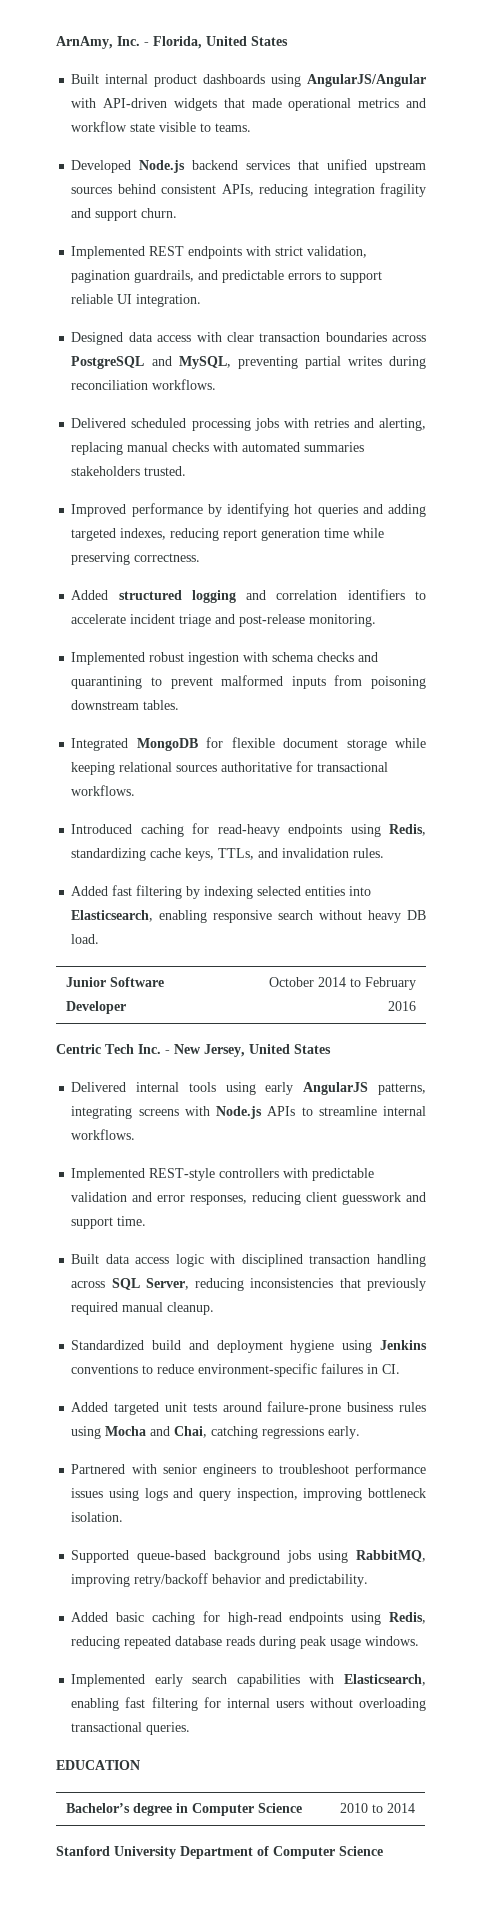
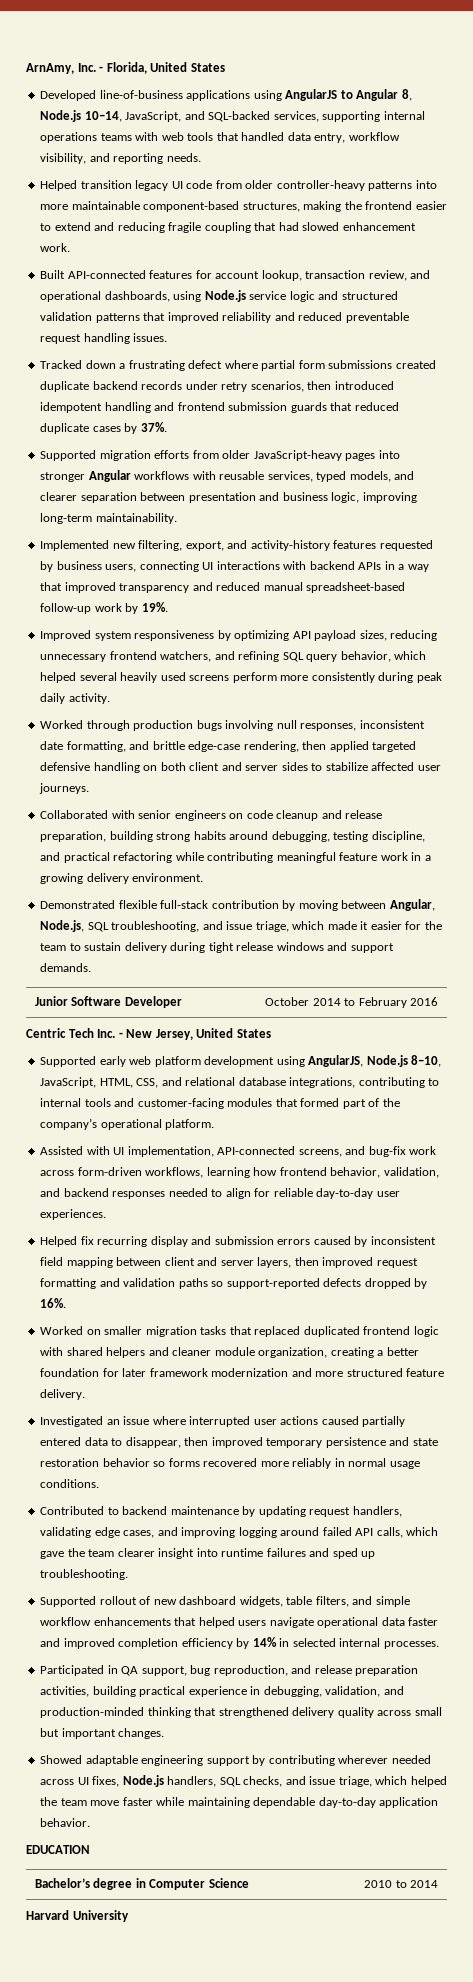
- Built internal product dashboards using AngularJS/Angular with API-driven widgets that made operational metrics and workflow state visible to teams.
- Developed Node.js backend services that unified upstream sources behind consistent APIs, reducing integration fragility and support churn.
- Implemented REST endpoints with strict validation, pagination guardrails, and predictable errors to support reliable UI integration.
- Designed data access with clear transaction boundaries across PostgreSQL and MySQL, preventing partial writes during reconciliation workflows.
- Delivered scheduled processing jobs with retries and alerting, replacing manual checks with automated summaries stakeholders trusted.
- Improved performance by identifying hot queries and adding targeted indexes, reducing report generation time while preserving correctness.
- Added structured logging and correlation identifiers to accelerate incident triage and post-release monitoring.
- Implemented robust ingestion with schema checks and quarantining to prevent malformed inputs from poisoning downstream tables.
- Integrated MongoDB for flexible document storage while keeping relational sources authoritative for transactional workflows.
- Introduced caching for read-heavy endpoints using Redis, standardizing cache keys, TTLs, and invalidation rules.
- Added fast filtering by indexing selected entities into Elasticsearch, enabling responsive search without heavy DB load.
+ Developed line-of-business applications using AngularJS to Angular 8, Node.js 10–14, JavaScript, and SQL-backed services, supporting internal operations teams with web tools that handled data entry, workflow visibility, and reporting needs.
+ Helped transition legacy UI code from older controller-heavy patterns into more maintainable component-based structures, making the frontend easier to extend and reducing fragile coupling that had slowed enhancement work.
+ Built API-connected features for account lookup, transaction review, and operational dashboards, using Node.js service logic and structured validation patterns that improved reliability and reduced preventable request handling issues.
+ Tracked down a frustrating defect where partial form submissions created duplicate backend records under retry scenarios, then introduced idempotent handling and frontend submission guards that reduced duplicate cases by 37%.
+ Supported migration efforts from older JavaScript-heavy pages into stronger Angular workflows with reusable services, typed models, and clearer separation between presentation and business logic, improving long-term maintainability.
+ Implemented new filtering, export, and activity-history features requested by business users, connecting UI interactions with backend APIs in a way that improved transparency and reduced manual spreadsheet-based follow-up work by 19%.
+ Improved system responsiveness by optimizing API payload sizes, reducing unnecessary frontend watchers, and refining SQL query behavior, which helped several heavily used screens perform more consistently during peak daily activity.
+ Worked through production bugs involving null responses, inconsistent date formatting, and brittle edge-case rendering, then applied targeted defensive handling on both client and server sides to stabilize affected user journeys.
+ Collaborated with senior engineers on code cleanup and release preparation, building strong habits around debugging, testing discipline, and practical refactoring while contributing meaningful feature work in a growing delivery environment.
+ Demonstrated flexible full-stack contribution by moving between Angular, Node.js, SQL troubleshooting, and issue triage, which made it easier for the team to sustain delivery during tight release windows and support demands.
- Delivered internal tools using early AngularJS patterns, integrating screens with Node.js APIs to streamline internal workflows.
- Implemented REST-style controllers with predictable validation and error responses, reducing client guesswork and support time.
- Built data access logic with disciplined transaction handling across SQL Server, reducing inconsistencies that previously required manual cleanup.
- Standardized build and deployment hygiene using Jenkins conventions to reduce environment-specific failures in CI.
- Added targeted unit tests around failure-prone business rules using Mocha and Chai, catching regressions early.
- Partnered with senior engineers to troubleshoot performance issues using logs and query inspection, improving bottleneck isolation.
- Supported queue-based background jobs using RabbitMQ, improving retry/backoff behavior and predictability.
- Added basic caching for high-read endpoints using Redis, reducing repeated database reads during peak usage windows.
- Implemented early search capabilities with Elasticsearch, enabling fast filtering for internal users without overloading transactional queries.
+ Supported early web platform development using AngularJS, Node.js 8–10, JavaScript, HTML, CSS, and relational database integrations, contributing to internal tools and customer-facing modules that formed part of the company’s operational platform.
+ Assisted with UI implementation, API-connected screens, and bug-fix work across form-driven workflows, learning how frontend behavior, validation, and backend responses needed to align for reliable day-to-day user experiences.
+ Helped fix recurring display and submission errors caused by inconsistent field mapping between client and server layers, then improved request formatting and validation paths so support-reported defects dropped by 16%.
+ Worked on smaller migration tasks that replaced duplicated frontend logic with shared helpers and cleaner module organization, creating a better foundation for later framework modernization and more structured feature delivery.
+ Investigated an issue where interrupted user actions caused partially entered data to disappear, then improved temporary persistence and state restoration behavior so forms recovered more reliably in normal usage conditions.
+ Contributed to backend maintenance by updating request handlers, validating edge cases, and improving logging around failed API calls, which gave the team clearer insight into runtime failures and sped up troubleshooting.
+ Supported rollout of new dashboard widgets, table filters, and simple workflow enhancements that helped users navigate operational data faster and improved completion efficiency by 14% in selected internal processes.
+ Participated in QA support, bug reproduction, and release preparation activities, building practical experience in debugging, validation, and production-minded thinking that strengthened delivery quality across small but important changes.
+ Showed adaptable engineering support by contributing wherever needed across UI fixes, Node.js handlers, SQL checks, and issue triage, which helped the team move faster while maintaining dependable day-to-day application behavior.
- Stanford University Department of Computer Science
+ Harvard University

